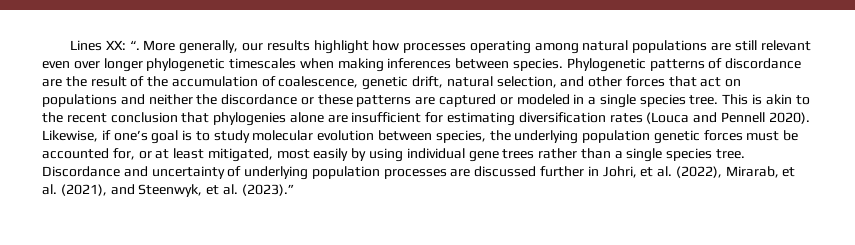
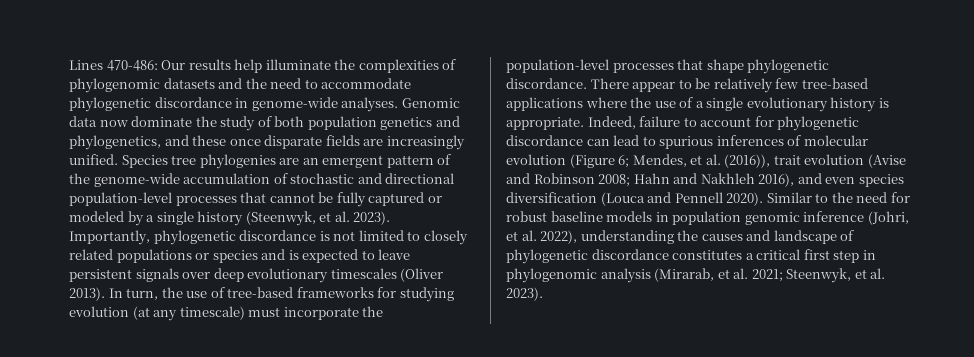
- Lines XX: “. More generally, our results highlight how processes operating among natural populations are still relevant even over longer phylogenetic timescales when making inferences between species. Phylogenetic patterns of discordance are the result of the accumulation of coalescence, genetic drift, natural selection, and other forces that act on populations and neither the discordance or these patterns are captured or modeled in a single species tree. This is akin to the recent conclusion that phylogenies alone are insufficient for estimating diversification rates (Louca and Pennell 2020). Likewise, if one’s goal is to study molecular evolution between species, the underlying population genetic forces must be accounted for, or at least mitigated, most easily by using individual gene trees rather than a single species tree. Discordance and uncertainty of underlying population processes are discussed further in Johri, et al. (2022), Mirarab, et al. (2021), and Steenwyk, et al. (2023).”
+ Lines 470-486: Our results help illuminate the complexities of phylogenomic datasets and the need to accommodate phylogenetic discordance in genome-wide analyses. Genomic data now dominate the study of both population genetics and phylogenetics, and these once disparate fields are increasingly unified. Species tree phylogenies are an emergent pattern of the genome-wide accumulation of stochastic and directional population-level processes that cannot be fully captured or modeled by a single history (Steenwyk, et al. 2023). Importantly, phylogenetic discordance is not limited to closely related populations or species and is expected to leave persistent signals over deep evolutionary timescales (Oliver 2013). In turn, the use of tree-based frameworks for studying evolution (at any timescale) must incorporate the population-level processes that shape phylogenetic discordance. There appear to be relatively few tree-based applications where the use of a single evolutionary history is appropriate. Indeed, failure to account for phylogenetic discordance can lead to spurious inferences of molecular evolution (Figure 6; Mendes, et al. (2016)), trait evolution (Avise and Robinson 2008; Hahn and Nakhleh 2016), and even species diversification (Louca and Pennell 2020). Similar to the need for robust baseline models in population genomic inference (Johri, et al. 2022), understanding the causes and landscape of phylogenetic discordance constitutes a critical first step in phylogenomic analysis (Mirarab, et al. 2021; Steenwyk, et al. 2023).

